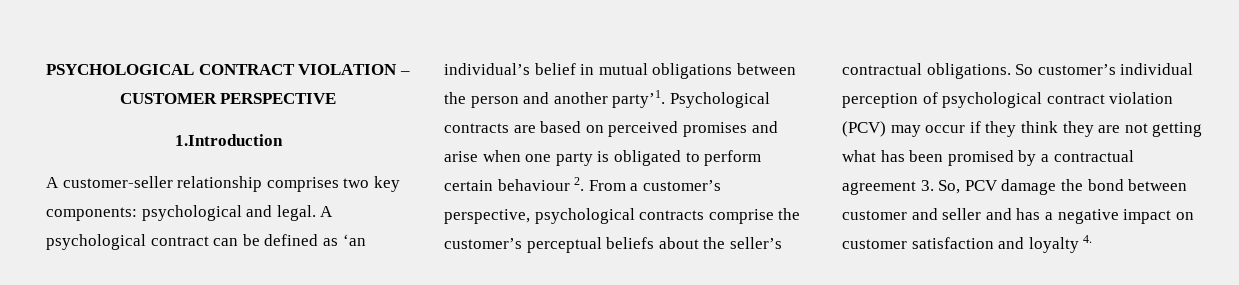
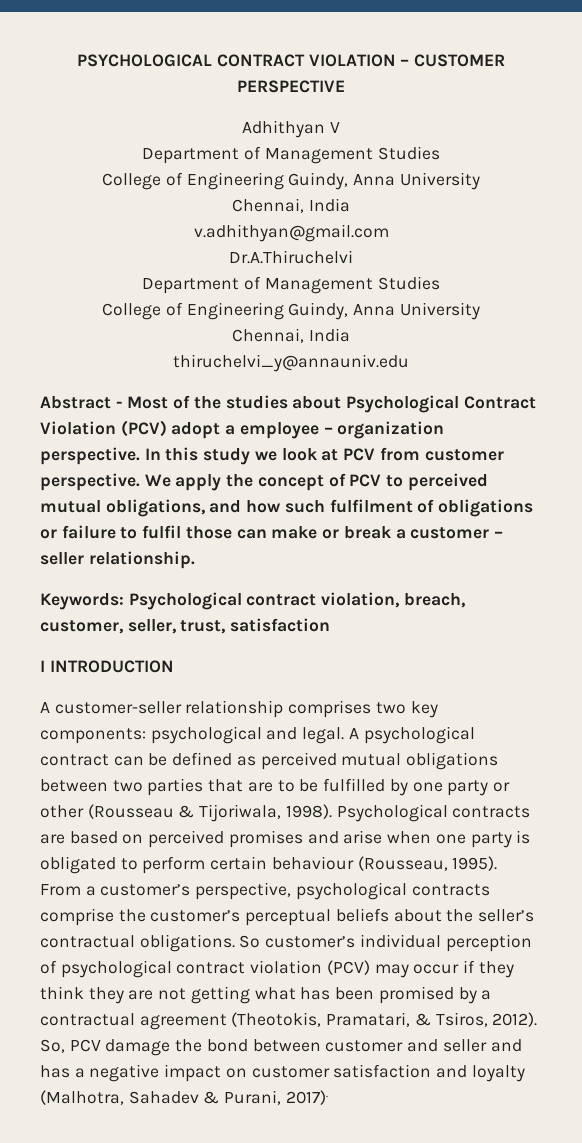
- 1.Introduction
+ Adhithyan V
+ Department of Management Studies
+ College of Engineering Guindy, Anna University
+ Chennai, India
+ v.adhithyan@gmail.com
+ Dr.A.Thiruchelvi
+ Department of Management Studies
+ College of Engineering Guindy, Anna University
+ Chennai, India
+ thiruchelvi_y@annauniv.edu
+ Abstract - Most of the studies about Psychological Contract Violation (PCV) adopt a employee – organization perspective. In this study we look at PCV from customer perspective. We apply the concept of PCV to perceived mutual obligations, and how such fulfilment of obligations or failure to fulfil those can make or break a customer – seller relationship.
+ Keywords: Psychological contract violation, breach, customer, seller, trust, satisfaction
+ I INTRODUCTION
- A psychological contract can be defined as ‘an individual’s belief in mutual obligations between the person and another party’1.
+ A psychological contract can be defined as perceived mutual obligations between two parties that are to be fulfilled by one party or other (Rousseau & Tijoriwala, 1998).
- Psychological contracts are based on perceived promises and arise when one party is obligated to perform certain behaviour 2. From a customer’s perspective, psychological contracts comprise the customer’s perceptual beliefs about the seller’s contractual obligations.
+ Psychological contracts are based on perceived promises and arise when one party is obligated to perform certain behaviour (Rousseau, 1995). From a customer’s perspective, psychological contracts comprise the customer’s perceptual beliefs about the seller’s contractual obligations.
- So customer’s individual perception of psychological contract violation (PCV) may occur if they think they are not getting what has been promised by a contractual agreement 3. So, PCV damage the bond between customer and seller and has a negative impact on customer satisfaction and loyalty 4.
+ So customer’s individual perception of psychological contract violation (PCV) may occur if they think they are not getting what has been promised by a contractual agreement (Theotokis, Pramatari, & Tsiros, 2012). So, PCV damage the bond between customer and seller and has a negative impact on customer satisfaction and loyalty (Malhotra, Sahadev & Purani, 2017).

